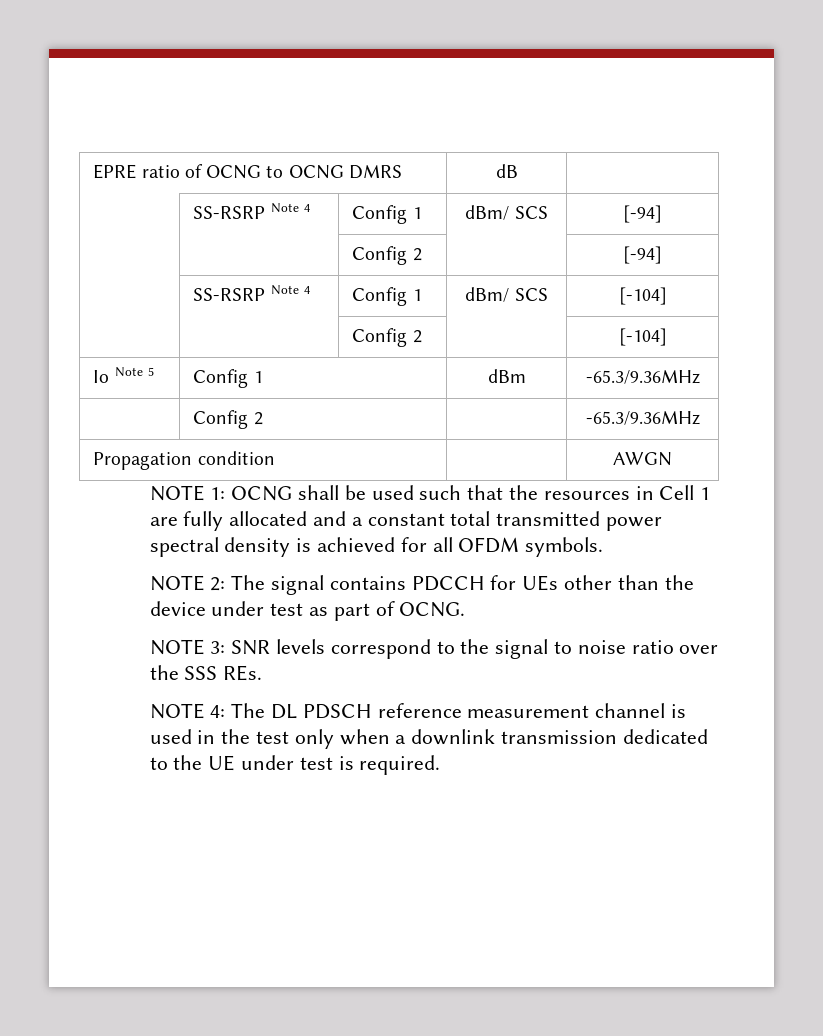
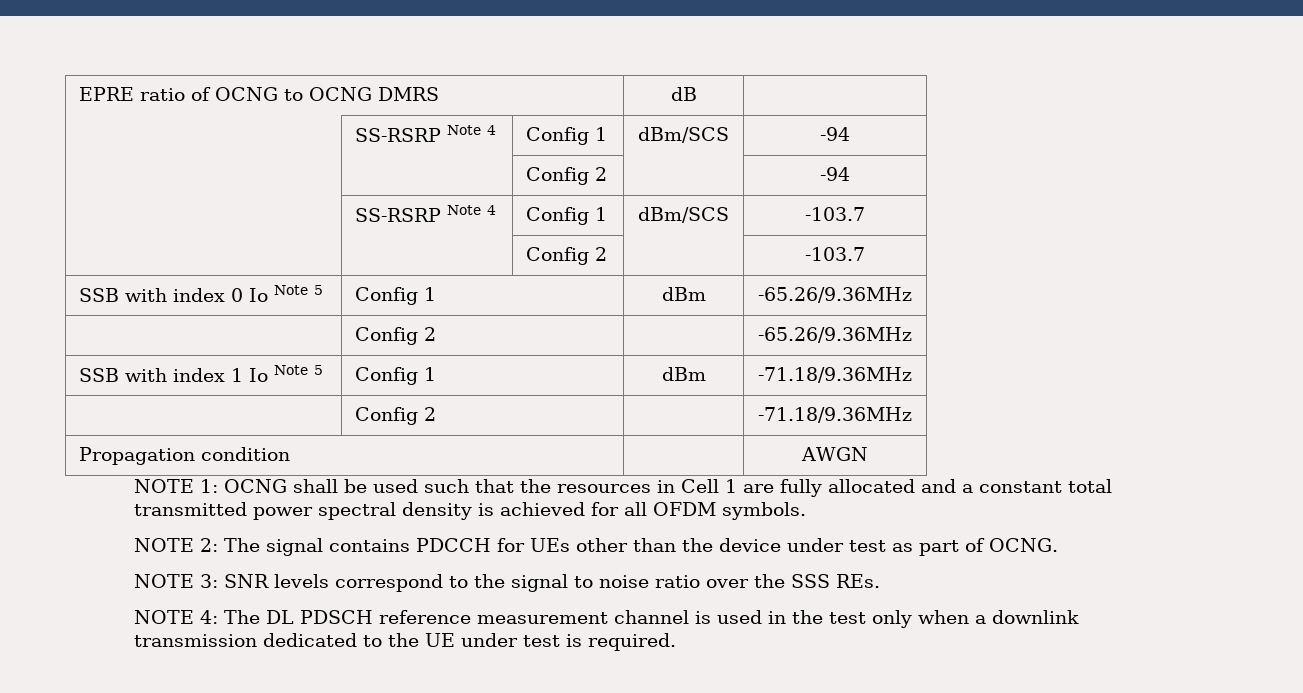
- | SS-RSRP Note 4 | Config 1 | dBm/ SCS | [-94]
- | | Config 2 | | [-94]
- | SS-RSRP Note 4 | Config 1 | dBm/ SCS | [-104]
- | | Config 2 | | [-104]
- Io Note 5 | Config 1 | dBm | -65.3/9.36MHz
- | Config 2 | | -65.3/9.36MHz
+ | SS-RSRP Note 4 | Config 1 | dBm/SCS | -94
+ | | Config 2 | | -94
+ | SS-RSRP Note 4 | Config 1 | dBm/SCS | -103.7
+ | | Config 2 | | -103.7
+ SSB with index 0 Io Note 5 | Config 1 | dBm | -65.26/9.36MHz
+ | Config 2 | | -65.26/9.36MHz
+ SSB with index 1 Io Note 5 | Config 1 | dBm | -71.18/9.36MHz
+ | Config 2 | | -71.18/9.36MHz

